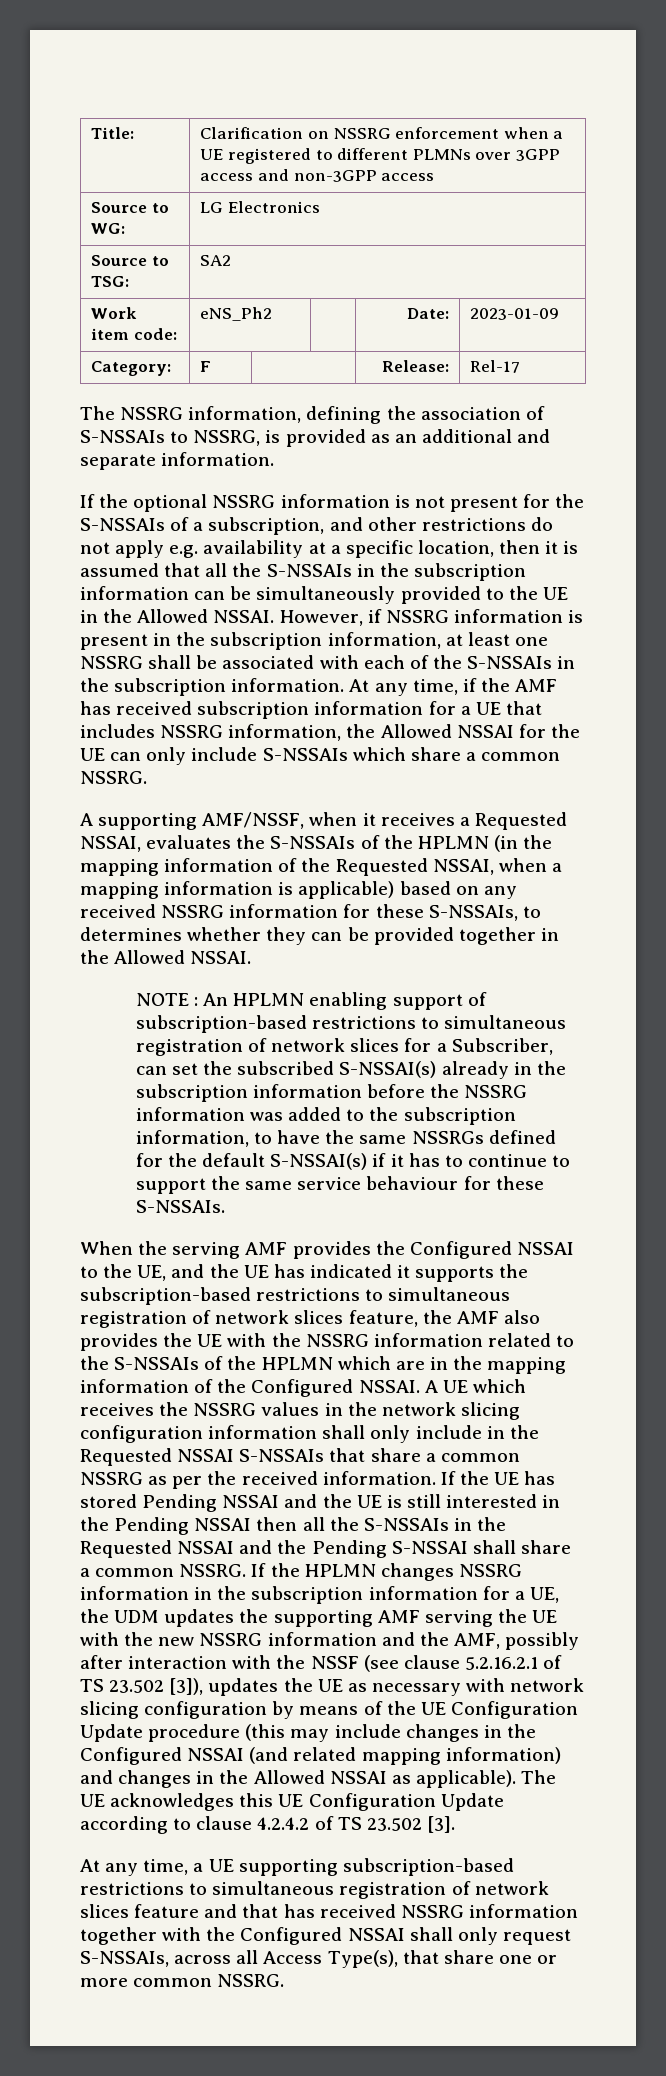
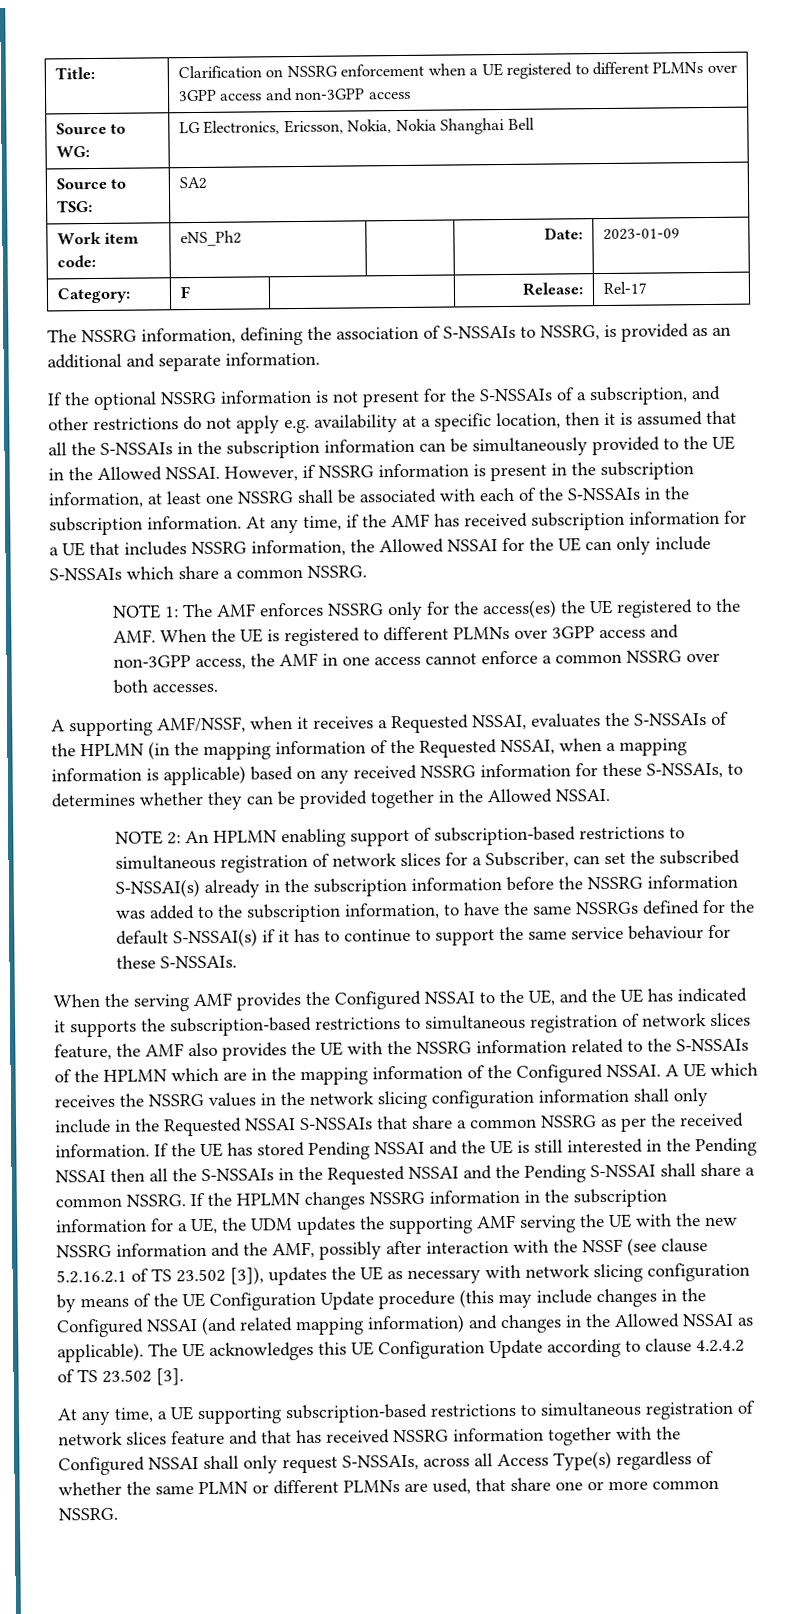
- Source to WG: | LG Electronics
+ Source to WG: | LG Electronics, Ericsson, Nokia, Nokia Shanghai Bell
+ NOTE 1: The AMF enforces NSSRG only for the access(es) the UE registered to the AMF. When the UE is registered to different PLMNs over 3GPP access and non-3GPP access, the AMF in one access cannot enforce a common NSSRG over both accesses.
- NOTE :
+ NOTE 2:
- At any time, a UE supporting subscription-based restrictions to simultaneous registration of network slices feature and that has received NSSRG information together with the Configured NSSAI shall only request S-NSSAIs, across all Access Type(s), that share one or more common NSSRG.
+ At any time, a UE supporting subscription-based restrictions to simultaneous registration of network slices feature and that has received NSSRG information together with the Configured NSSAI shall only request S-NSSAIs, across all Access Type(s) regardless of whether the same PLMN or different PLMNs are used, that share one or more common NSSRG.

